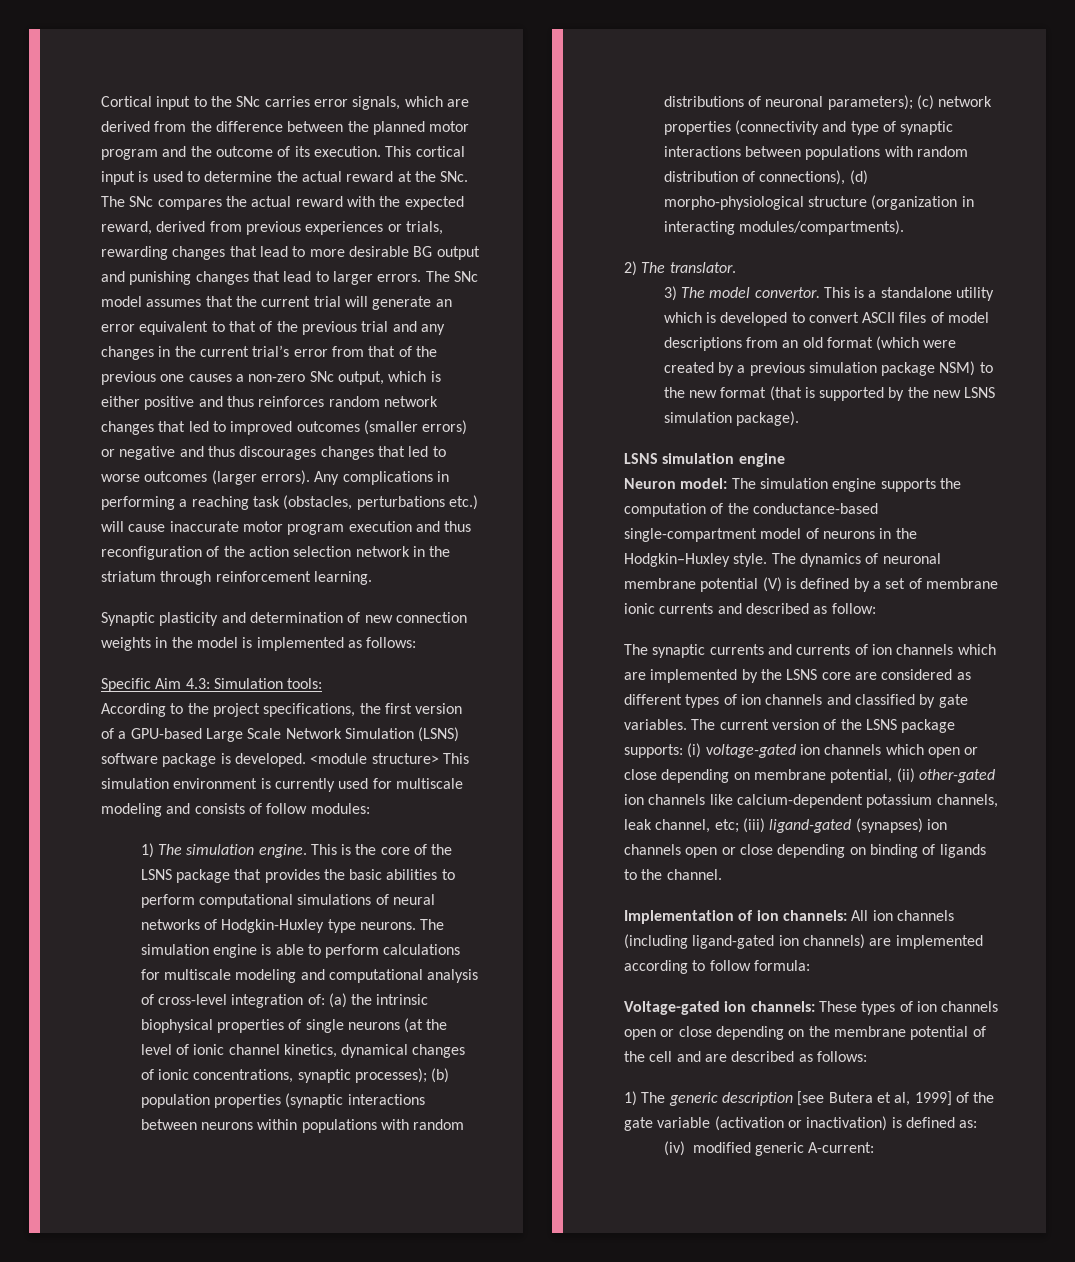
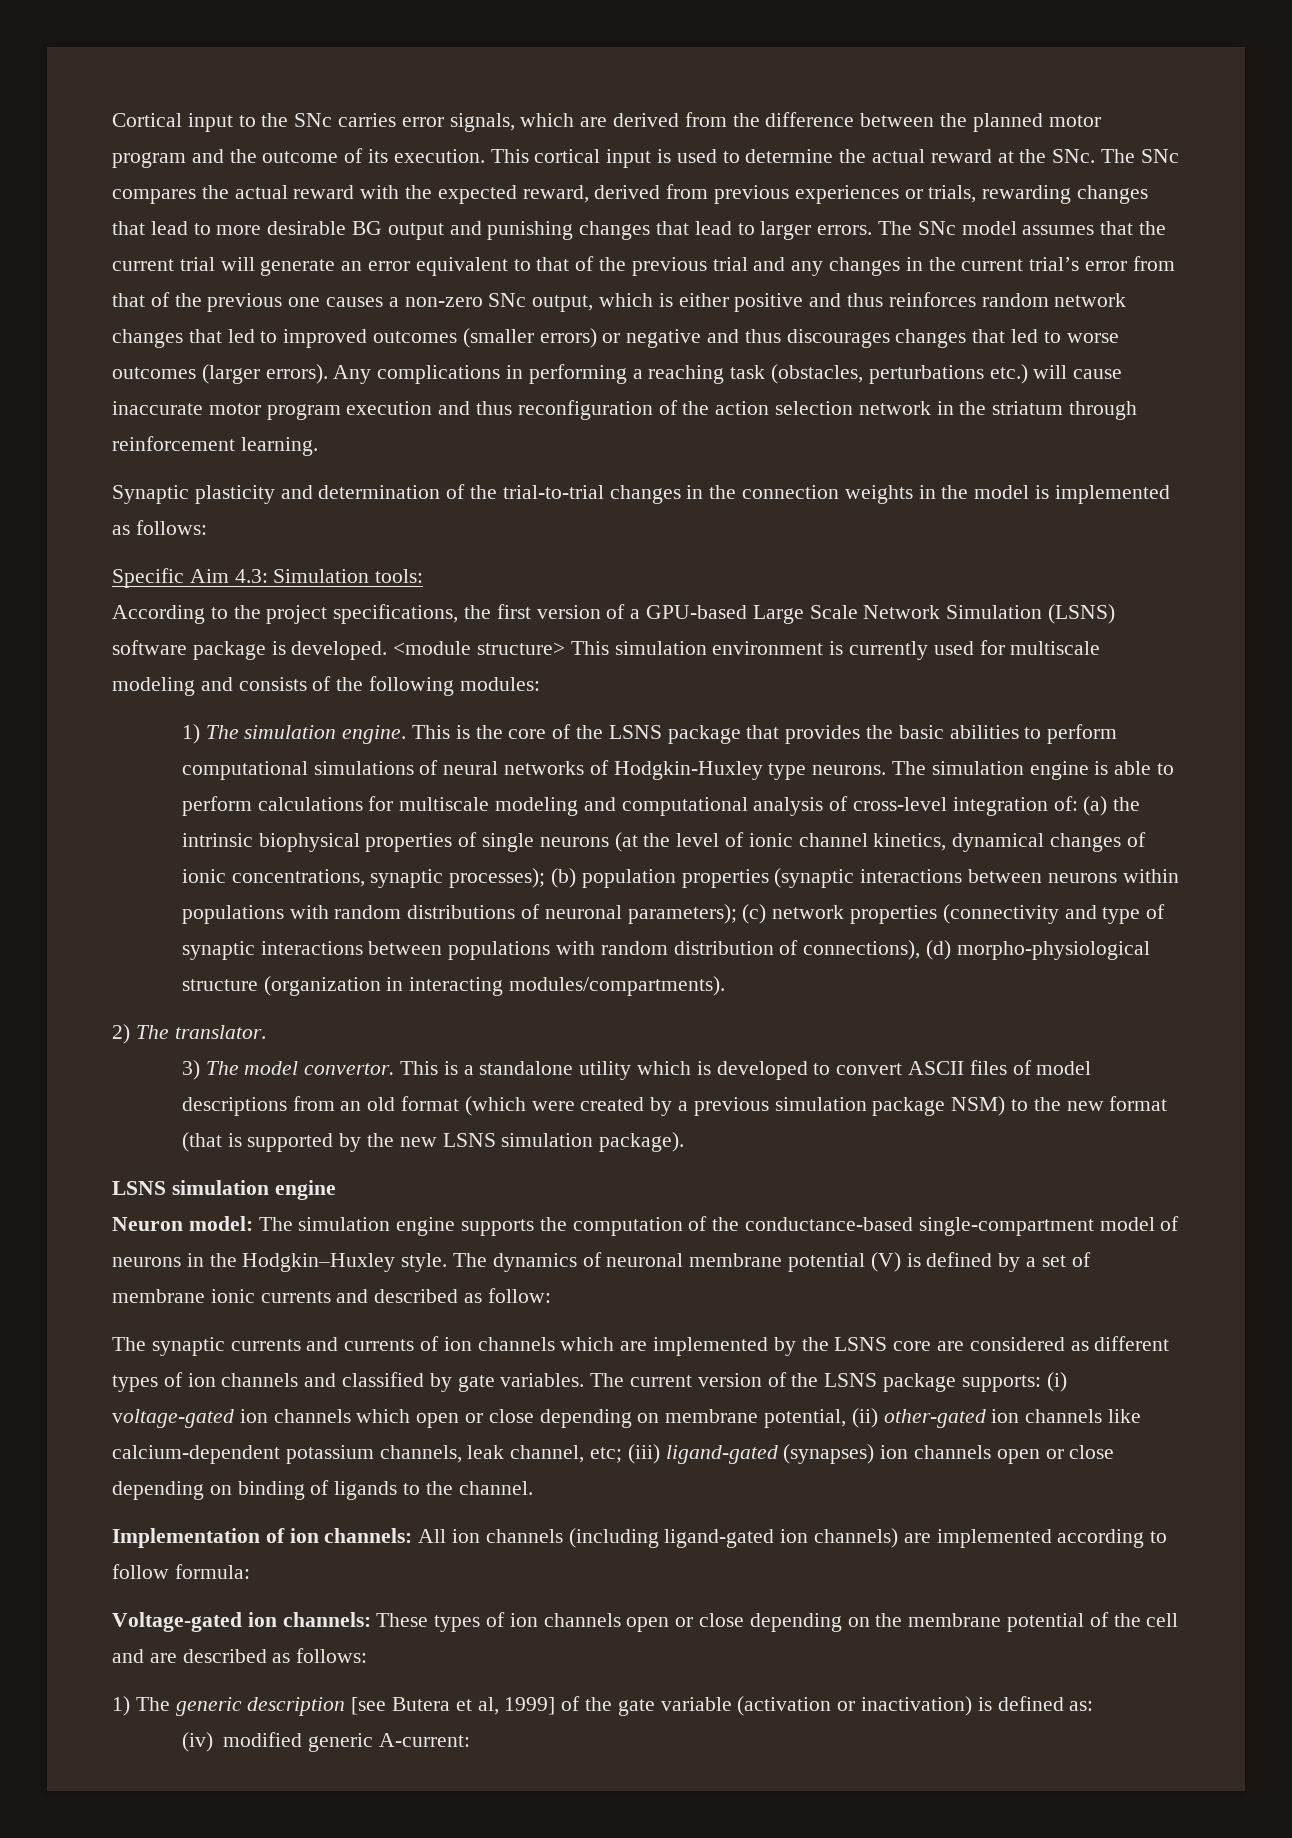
- Synaptic plasticity and determination of new connection weights in the model is implemented as follows:
+ Synaptic plasticity and determination of the trial-to-trial changes in the connection weights in the model is implemented as follows:
- <module structure> This simulation environment is currently used for multiscale modeling and consists of follow modules:
+ <module structure> This simulation environment is currently used for multiscale modeling and consists of the following modules:

